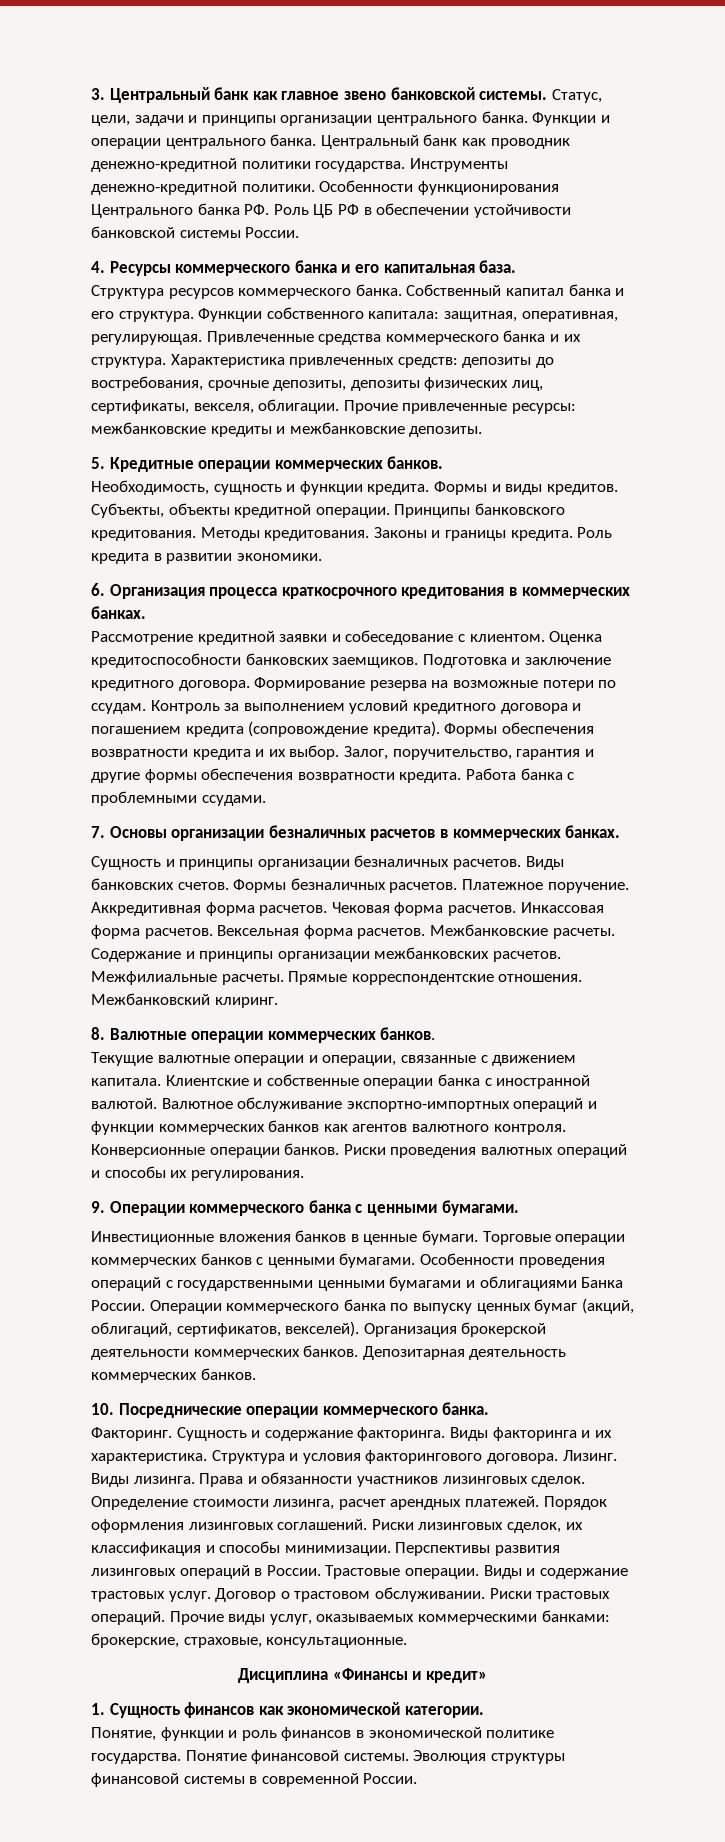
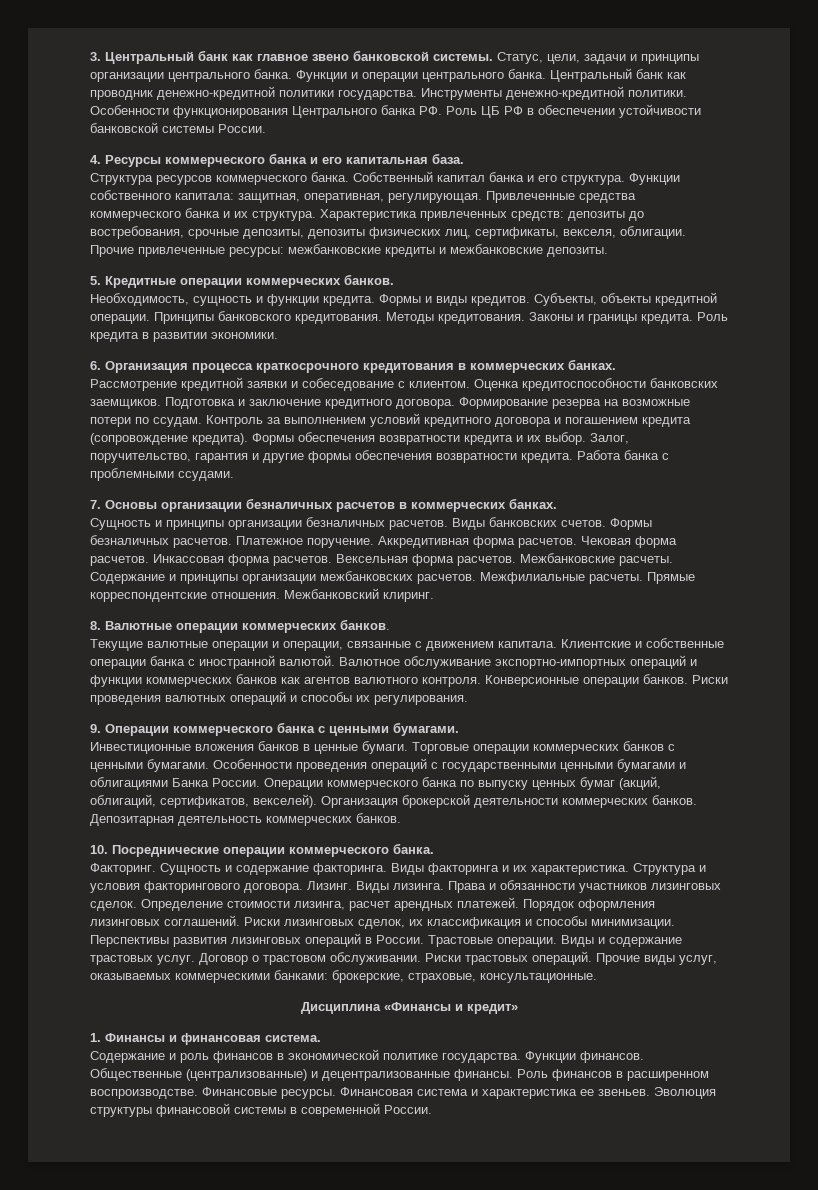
- 1. Сущность финансов как экономической категории.
- Понятие, функции и роль финансов в экономической политике государства.
+ 1. Финансы и финансовая система.
+ Содержание и роль финансов в экономической политике государства.
- Понятие финансовой системы.
+ Функции финансов. Общественные (централизованные) и децентрализованные финансы. Роль финансов в расширенном воспроизводстве. Финансовые ресурсы. Финансовая система и характеристика ее звеньев.

